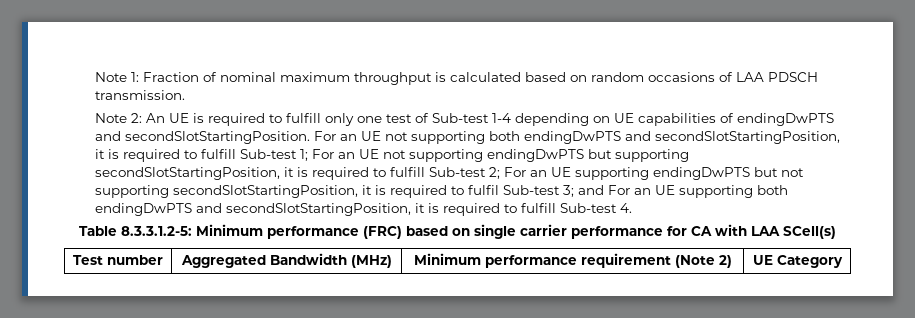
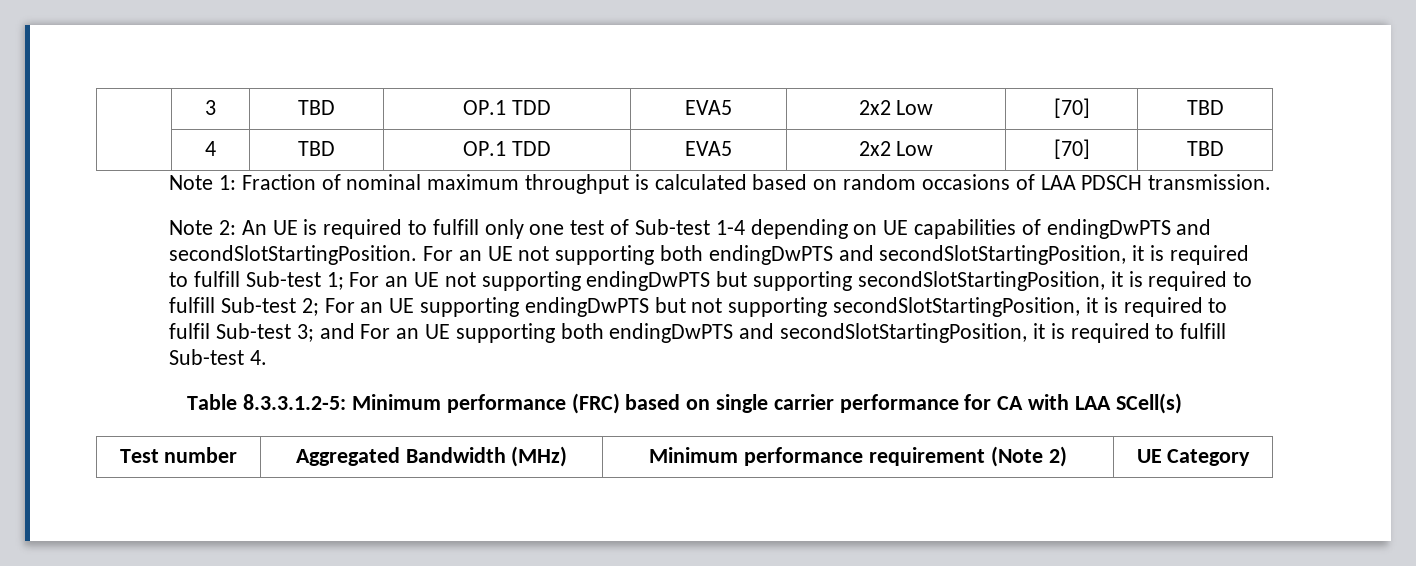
+ | 3 | TBD | OP.1 TDD | EVA5 | 2x2 Low | [70] | TBD
+ | 4 | TBD | OP.1 TDD | EVA5 | 2x2 Low | [70] | TBD

